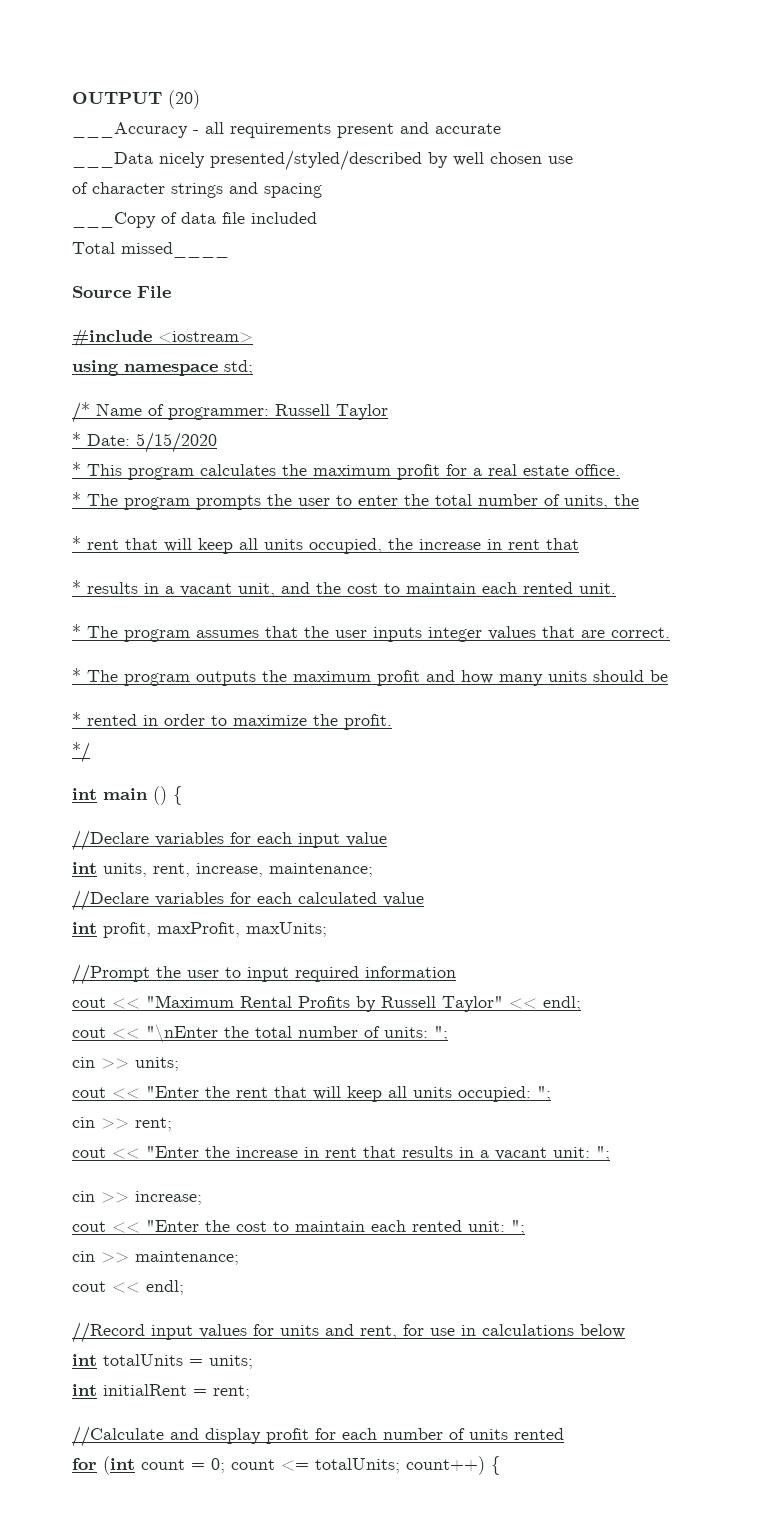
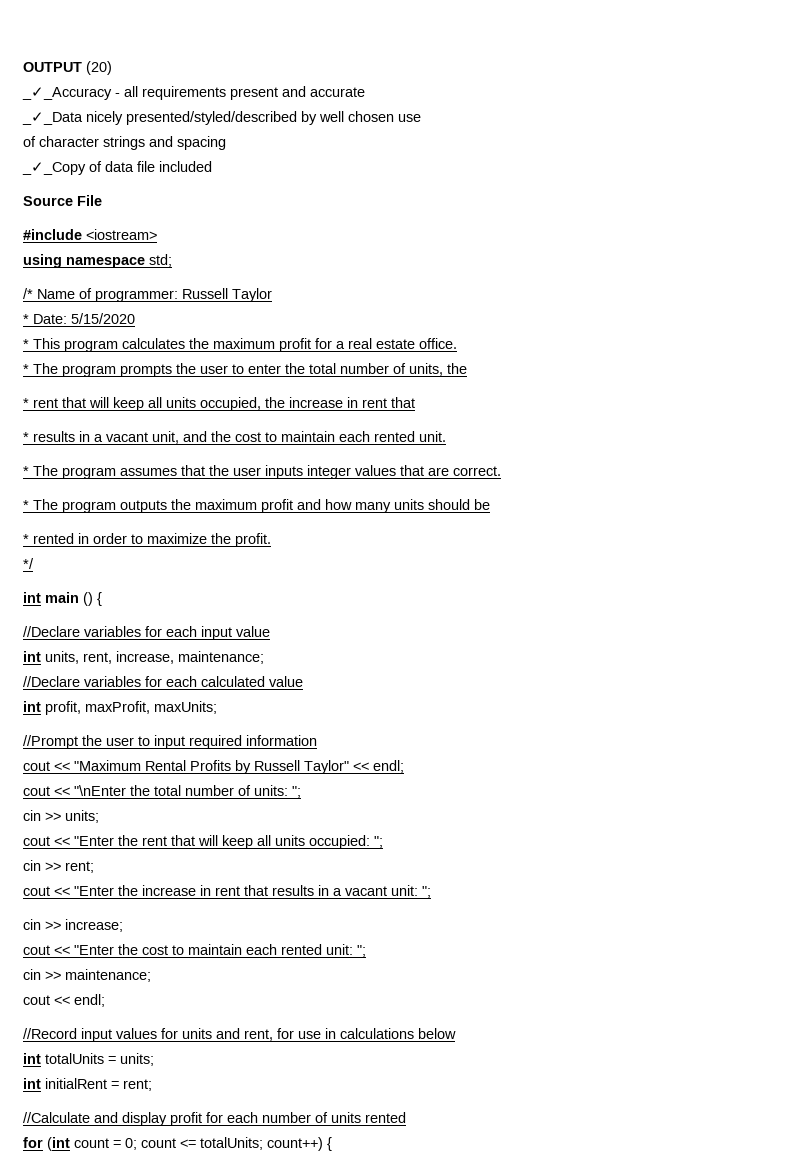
- ___Accuracy - all requirements present and accurate
+ _✓_Accuracy - all requirements present and accurate
- ___Data nicely presented/styled/described by well chosen use
+ _✓_Data nicely presented/styled/described by well chosen use
- ___Copy of data file included
+ _✓_Copy of data file included
- Total missed____

